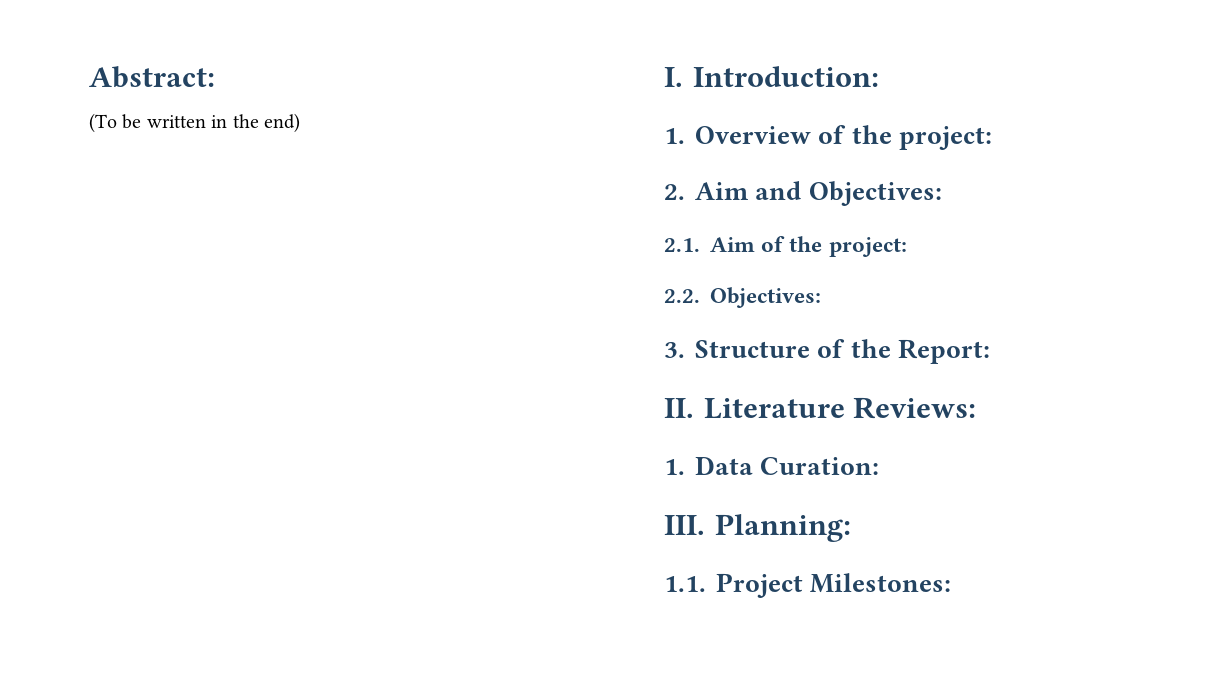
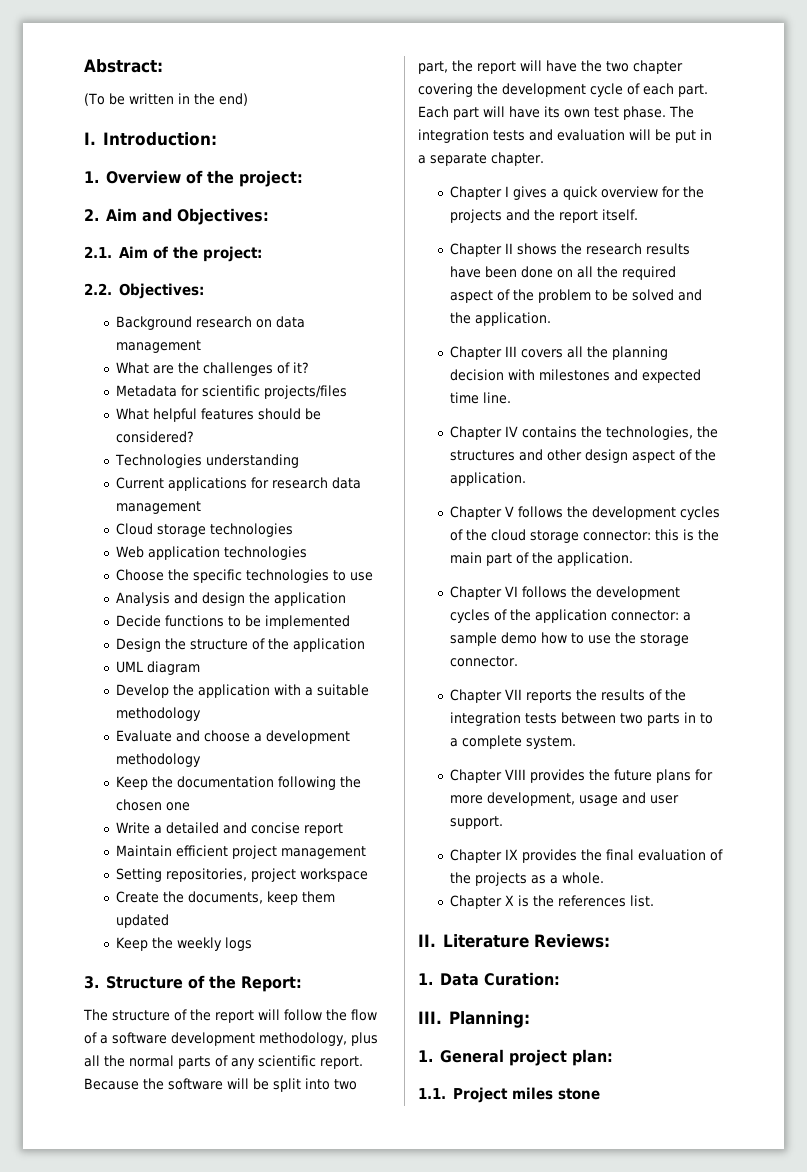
+ Background research on data management
+ What are the challenges of it?
+ Metadata for scientific projects/files
+ What helpful features should be considered?
+ Technologies understanding
+ Current applications for research data management
+ Cloud storage technologies
+ Web application technologies
+ Choose the specific technologies to use
+ Analysis and design the application
+ Decide functions to be implemented
+ Design the structure of the application
+ UML diagram
+ Develop the application with a suitable methodology
+ Evaluate and choose a development methodology
+ Keep the documentation following the chosen one
+ Write a detailed and concise report
+ Maintain efficient project management
+ Setting repositories, project workspace
+ Create the documents, keep them updated
+ Keep the weekly logs
+ The structure of the report will follow the flow of a software development methodology, plus all the normal parts of any scientific report. Because the software will be split into two part, the report will have the two chapter covering the development cycle of each part. Each part will have its own test phase. The integration tests and evaluation will be put in a separate chapter.
+ Chapter I gives a quick overview for the projects and the report itself.
+ Chapter II shows the research results have been done on all the required aspect of the problem to be solved and the application.
+ Chapter III covers all the planning decision with milestones and expected time line.
+ Chapter IV contains the technologies, the structures and other design aspect of the application.
+ Chapter V follows the development cycles of the cloud storage connector: this is the main part of the application.
+ Chapter VI follows the development cycles of the application connector: a sample demo how to use the storage connector.
+ Chapter VII reports the results of the integration tests between two parts in to a complete system.
+ Chapter VIII provides the future plans for more development, usage and user support.
+ Chapter IX provides the final evaluation of the projects as a whole.
+ Chapter X is the references list.
- 1.1. Project Milestones:
+ 1. General project plan:
+ 1.1. Project miles stone

